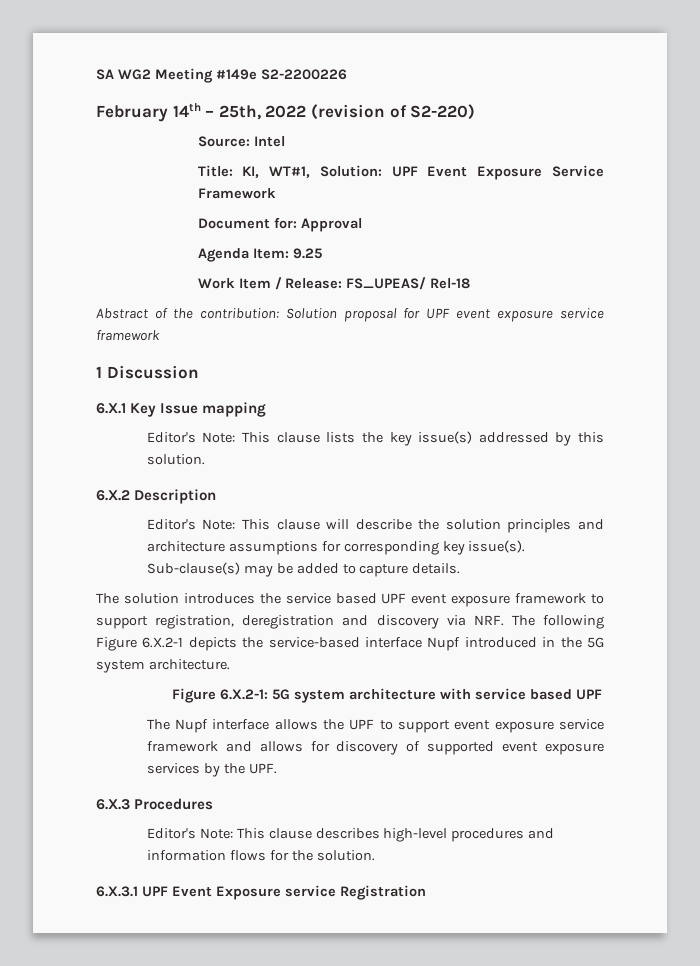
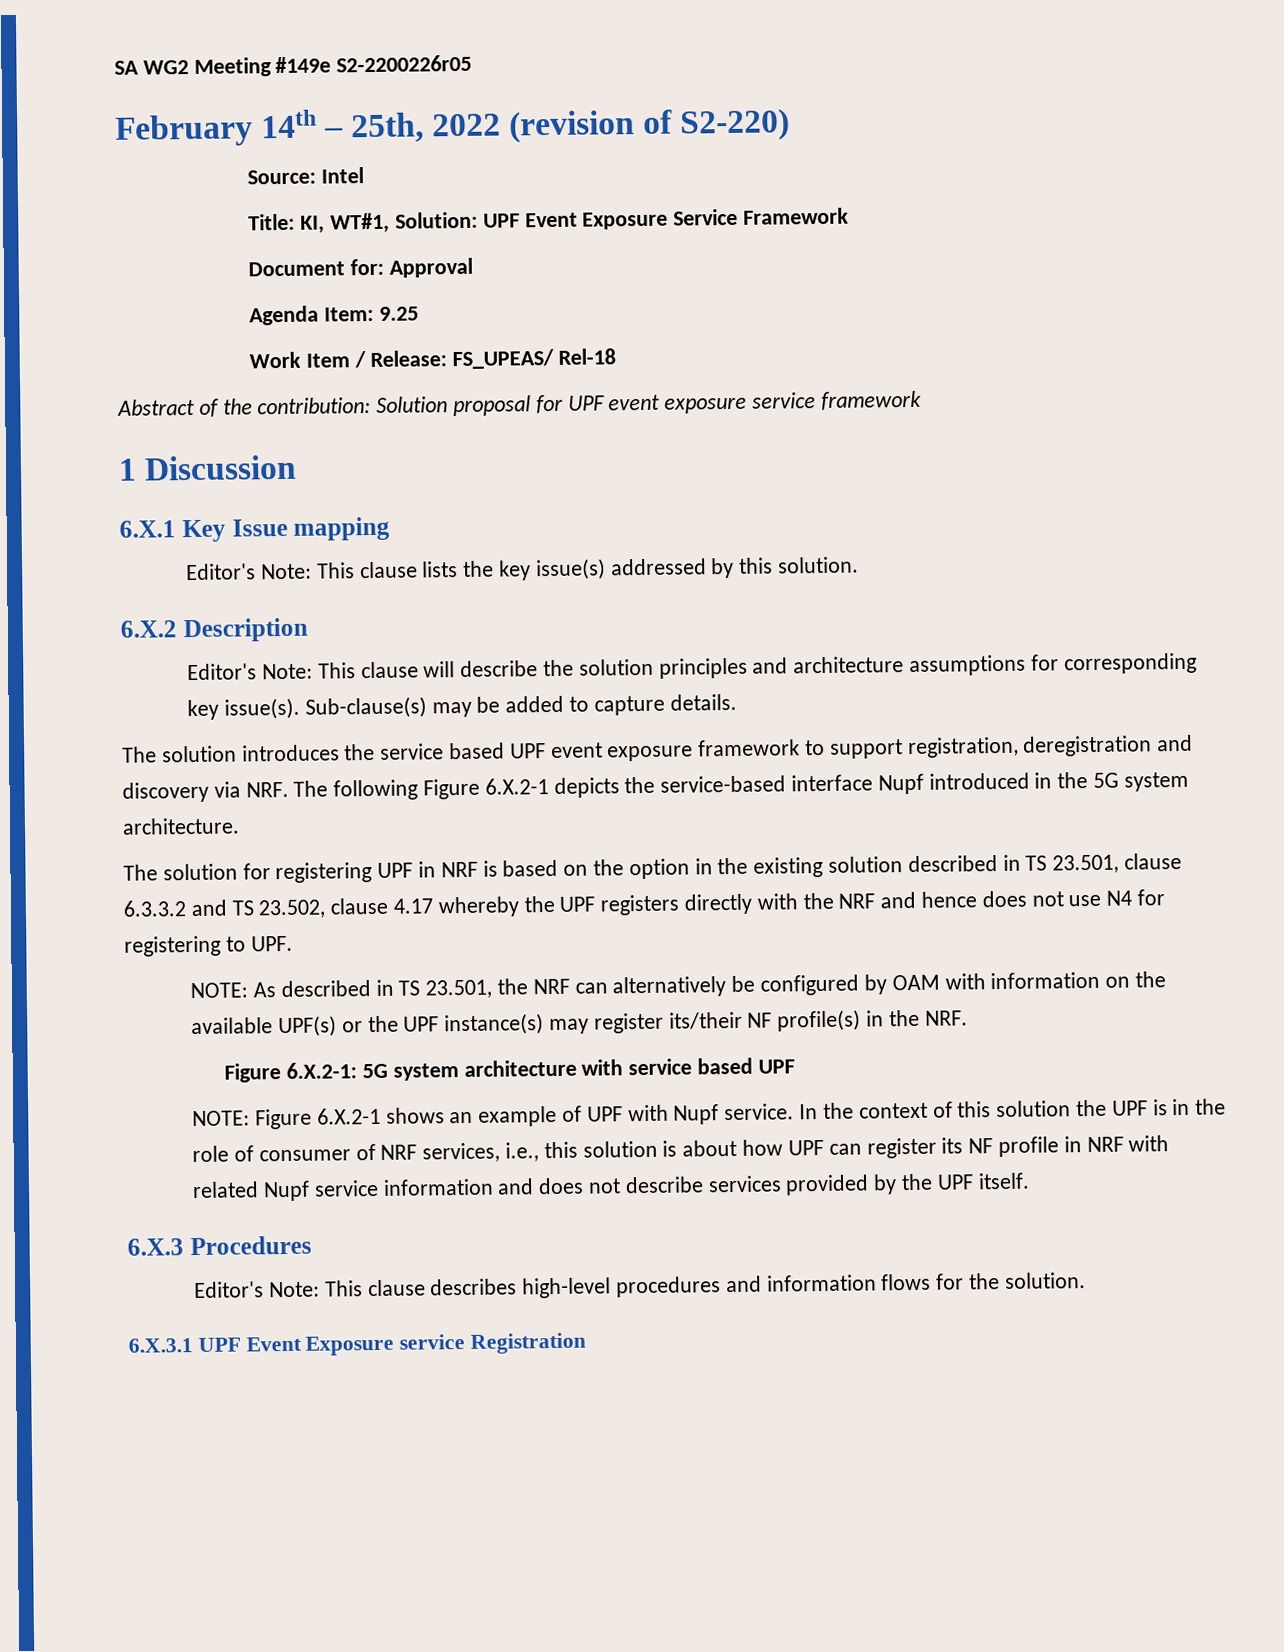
- SA WG2 Meeting #149e S2-2200226
+ SA WG2 Meeting #149e S2-2200226r05
+ The solution for registering UPF in NRF is based on the option in the existing solution described in TS 23.501, clause 6.3.3.2 and TS 23.502, clause 4.17 whereby the UPF registers directly with the NRF and hence does not use N4 for registering to UPF.
+ NOTE: As described in TS 23.501, the NRF can alternatively be configured by OAM with information on the available UPF(s) or the UPF instance(s) may register its/their NF profile(s) in the NRF.
- The Nupf interface allows the UPF to support event exposure service framework and allows for discovery of supported event exposure services by the UPF.
+ NOTE: Figure 6.X.2-1 shows an example of UPF with Nupf service. In the context of this solution the UPF is in the role of consumer of NRF services, i.e., this solution is about how UPF can register its NF profile in NRF with related Nupf service information and does not describe services provided by the UPF itself.

